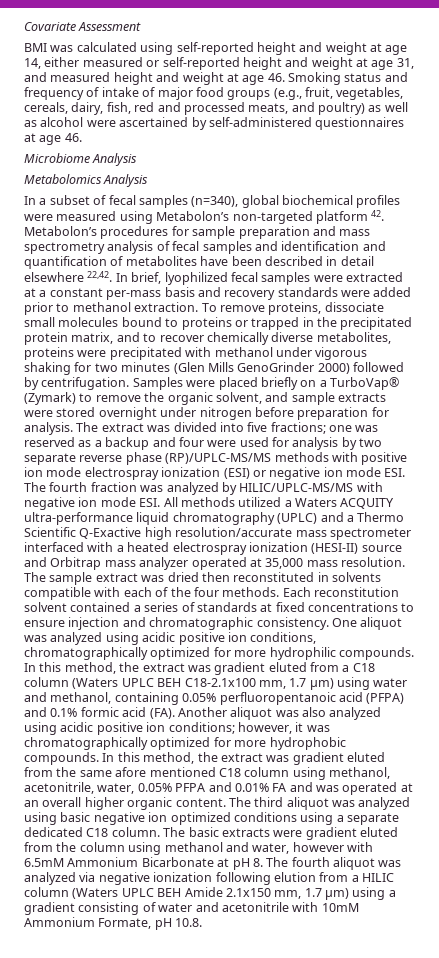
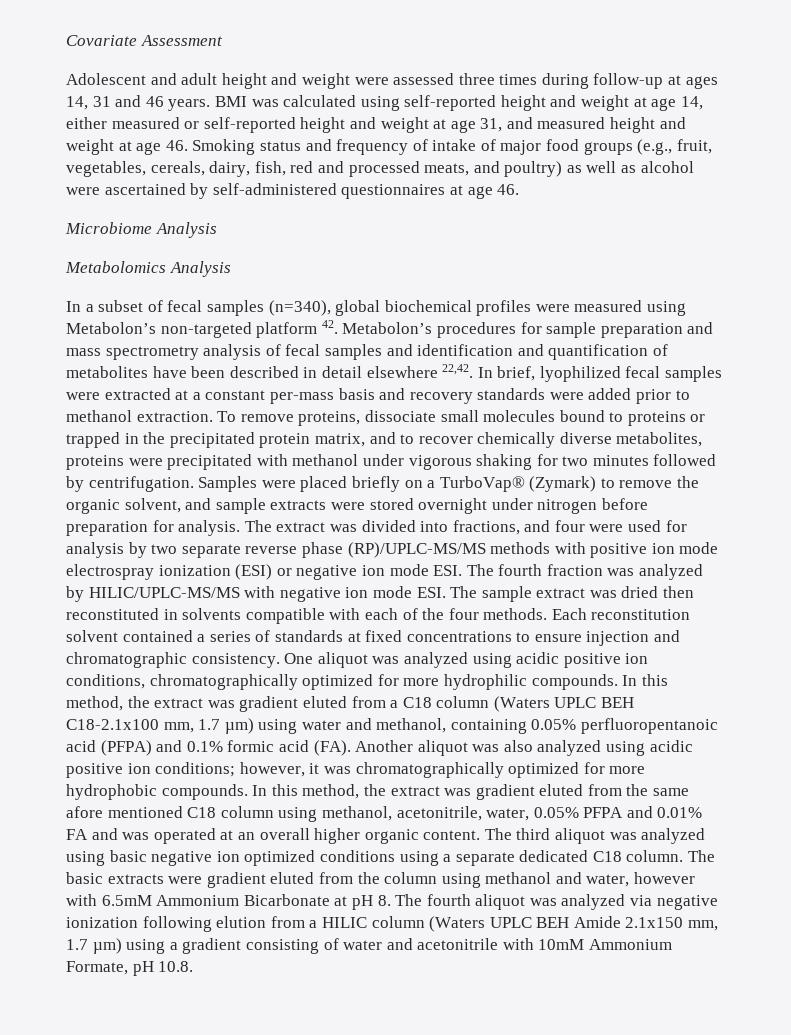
+ Adolescent and adult height and weight were assessed three times during follow-up at ages 14, 31 and 46 years.
- To remove proteins, dissociate small molecules bound to proteins or trapped in the precipitated protein matrix, and to recover chemically diverse metabolites, proteins were precipitated with methanol under vigorous shaking for two minutes (Glen Mills GenoGrinder 2000) followed by centrifugation.
+ To remove proteins, dissociate small molecules bound to proteins or trapped in the precipitated protein matrix, and to recover chemically diverse metabolites, proteins were precipitated with methanol under vigorous shaking for two minutes followed by centrifugation.
- The extract was divided into five fractions; one was reserved as a backup and four were used for analysis by two separate reverse phase (RP)/UPLC-MS/MS methods with positive ion mode electrospray ionization (ESI) or negative ion mode ESI. The fourth fraction was analyzed by HILIC/UPLC-MS/MS with negative ion mode ESI. All methods utilized a Waters ACQUITY ultra-performance liquid chromatography (UPLC) and a Thermo Scientific Q-Exactive high resolution/accurate mass spectrometer interfaced with a heated electrospray ionization (HESI-II) source and Orbitrap mass analyzer operated at 35,000 mass resolution. The sample extract was dried then reconstituted in solvents compatible with each of the four methods.
+ The extract was divided into fractions, and four were used for analysis by two separate reverse phase (RP)/UPLC-MS/MS methods with positive ion mode electrospray ionization (ESI) or negative ion mode ESI. The fourth fraction was analyzed by HILIC/UPLC-MS/MS with negative ion mode ESI. The sample extract was dried then reconstituted in solvents compatible with each of the four methods.

